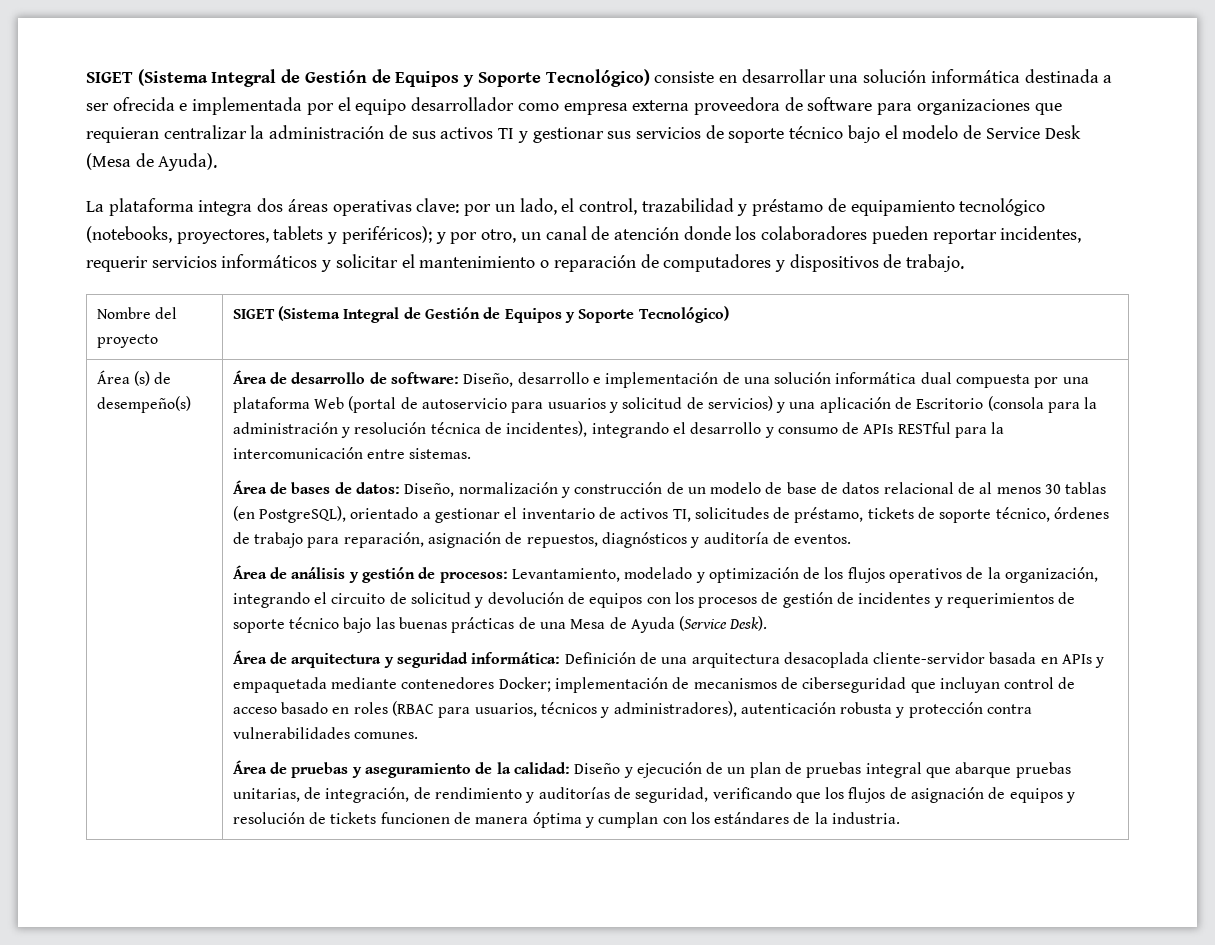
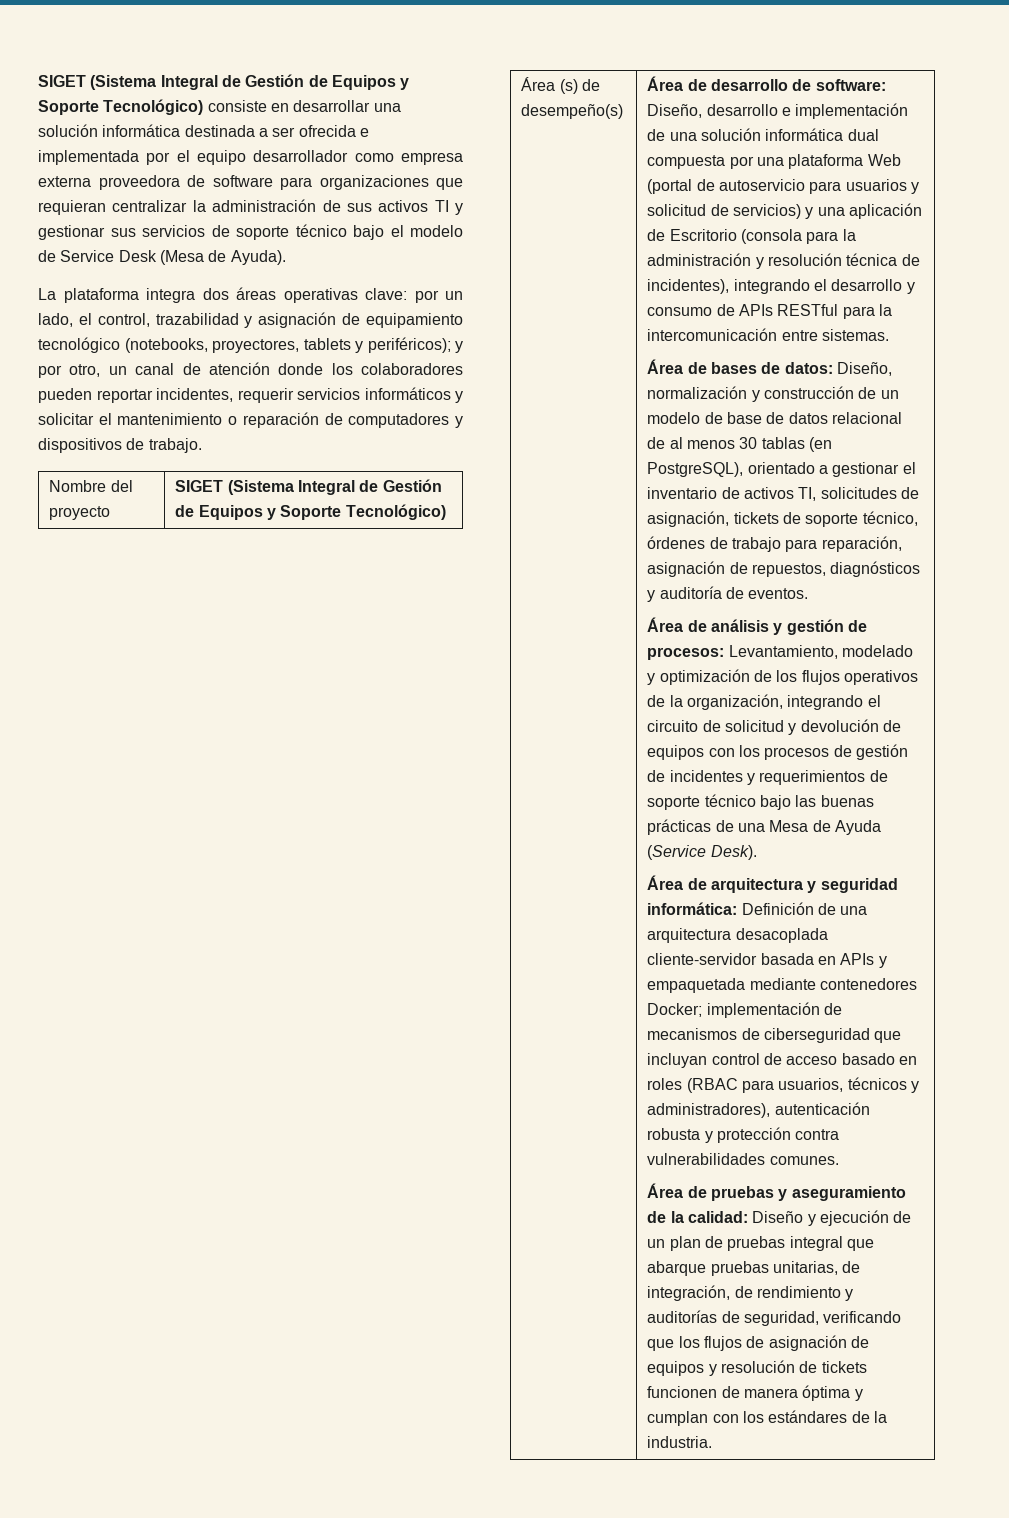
- La plataforma integra dos áreas operativas clave: por un lado, el control, trazabilidad y préstamo de equipamiento tecnológico (notebooks, proyectores, tablets y periféricos); y por otro, un canal de atención donde los colaboradores pueden reportar incidentes, requerir servicios informáticos y solicitar el mantenimiento o reparación de computadores y dispositivos de trabajo.
+ La plataforma integra dos áreas operativas clave: por un lado, el control, trazabilidad y asignación de equipamiento tecnológico (notebooks, proyectores, tablets y periféricos); y por otro, un canal de atención donde los colaboradores pueden reportar incidentes, requerir servicios informáticos y solicitar el mantenimiento o reparación de computadores y dispositivos de trabajo.
- Área de bases de datos: Diseño, normalización y construcción de un modelo de base de datos relacional de al menos 30 tablas (en PostgreSQL), orientado a gestionar el inventario de activos TI, solicitudes de préstamo, tickets de soporte técnico, órdenes de trabajo para reparación, asignación de repuestos, diagnósticos y auditoría de eventos.
+ Área de bases de datos: Diseño, normalización y construcción de un modelo de base de datos relacional de al menos 30 tablas (en PostgreSQL), orientado a gestionar el inventario de activos TI, solicitudes de asignación, tickets de soporte técnico, órdenes de trabajo para reparación, asignación de repuestos, diagnósticos y auditoría de eventos.

